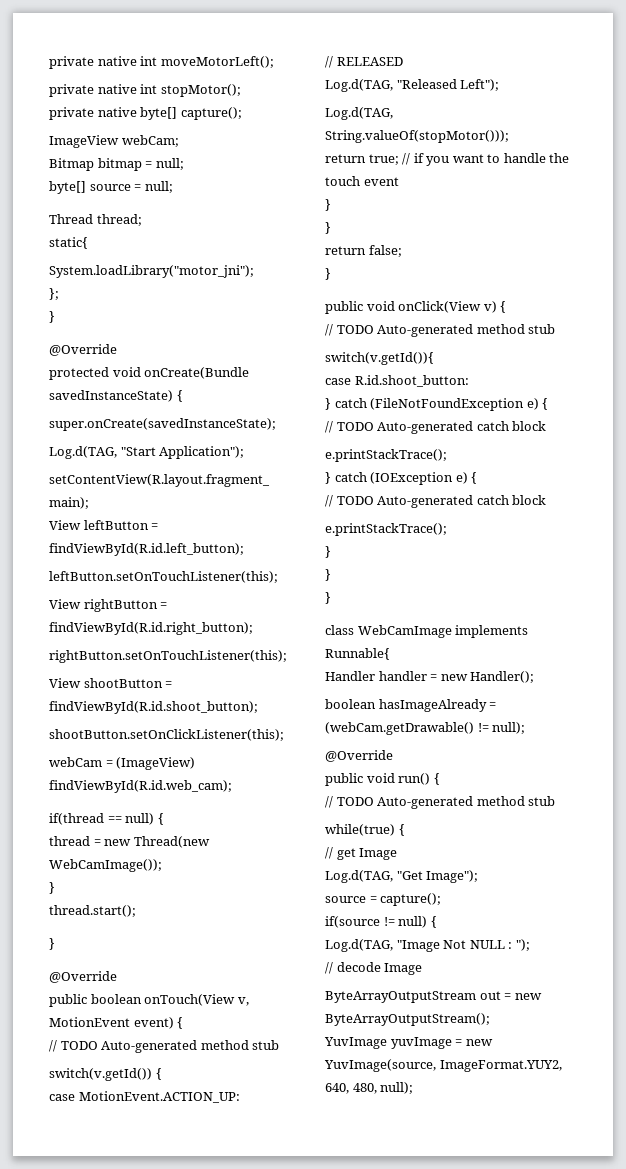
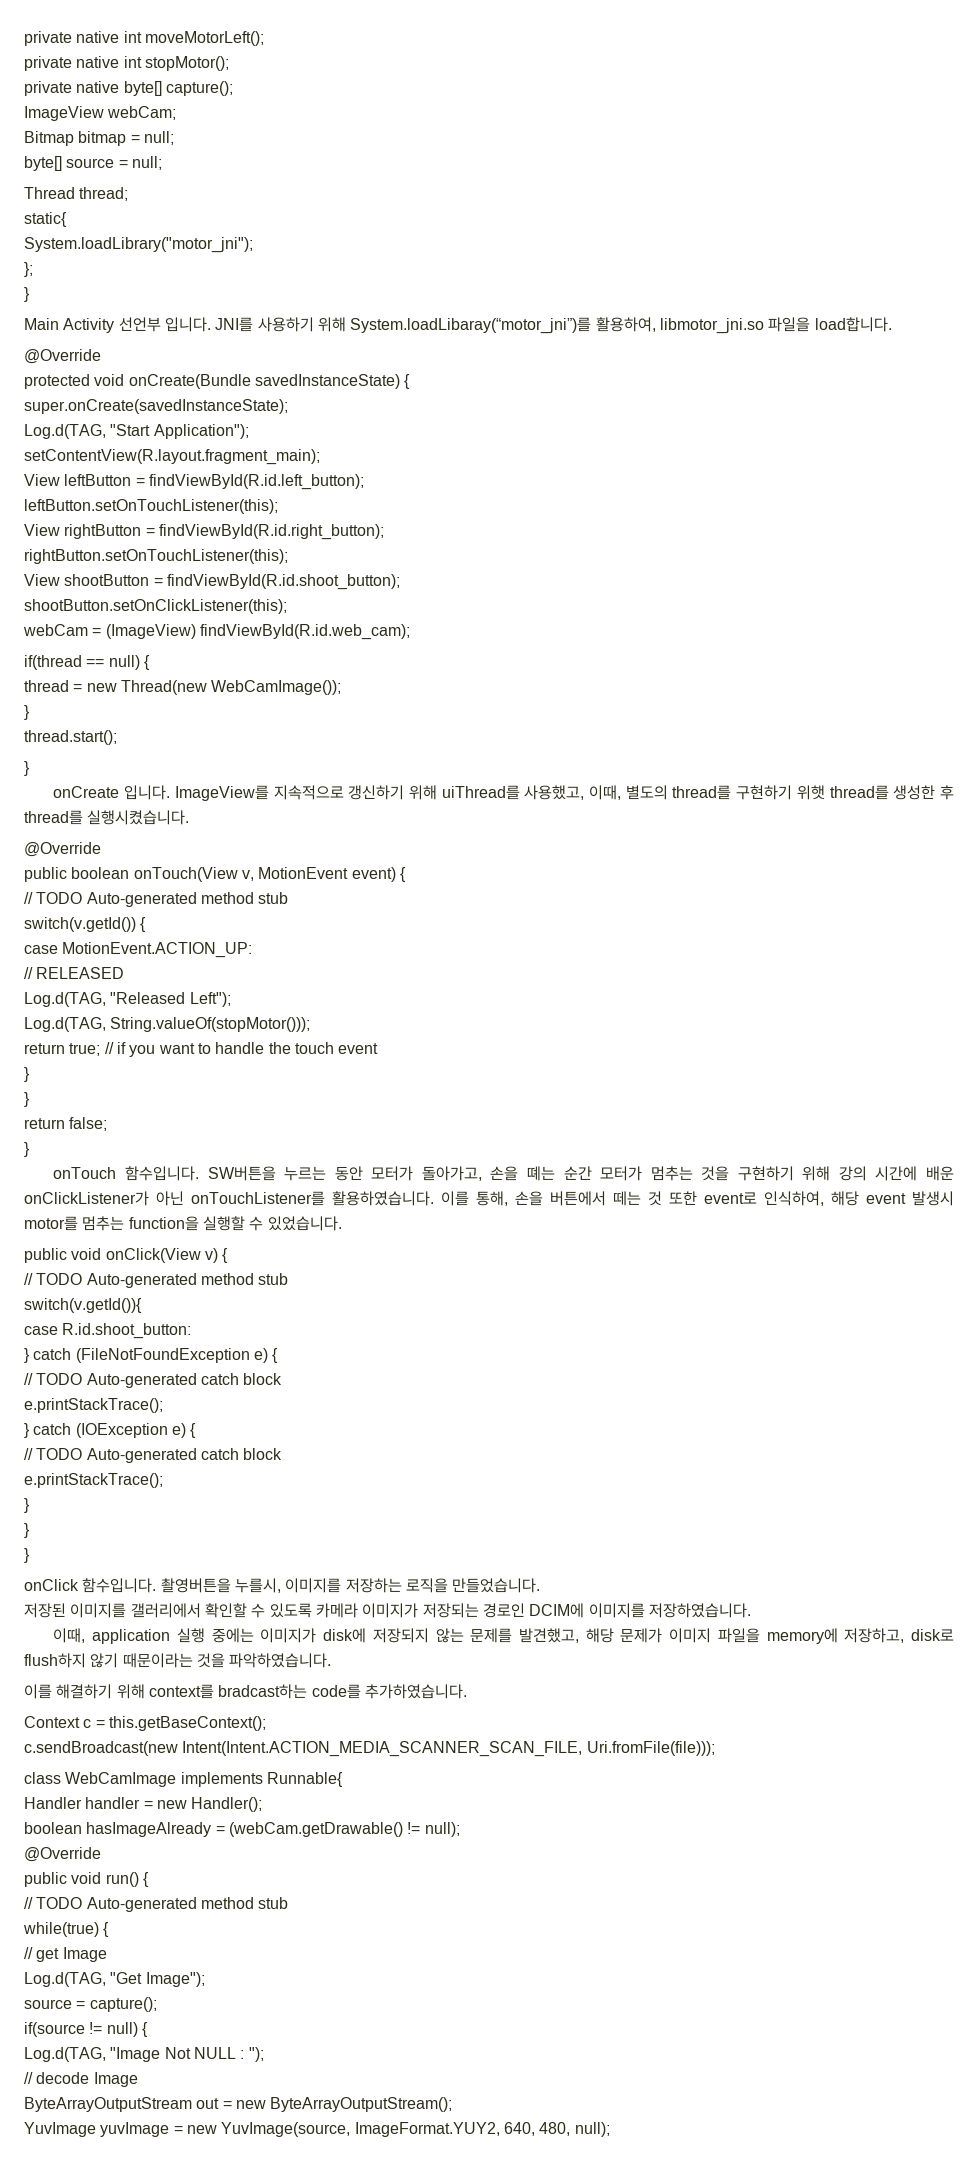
+ Main Activity 선언부 입니다. JNI를 사용하기 위해 System.loadLibaray(“motor_jni”)를 활용하여, libmotor_jni.so 파일을 load합니다.
+ onCreate 입니다. ImageView를 지속적으로 갱신하기 위해 uiThread를 사용했고, 이때, 별도의 thread를 구현하기 위햇 thread를 생성한 후 thread를 실행시켰습니다.
+ onTouch 함수입니다. SW버튼을 누르는 동안 모터가 돌아가고, 손을 뗴는 순간 모터가 멈추는 것을 구현하기 위해 강의 시간에 배운 onClickListener가 아닌 onTouchListener를 활용하였습니다. 이를 통해, 손을 버튼에서 떼는 것 또한 event로 인식하여, 해당 event 발생시 motor를 멈추는 function을 실행할 수 있었습니다.
+ onClick 함수입니다. 촬영버튼을 누를시, 이미지를 저장하는 로직을 만들었습니다.
+ 저장된 이미지를 갤러리에서 확인할 수 있도록 카메라 이미지가 저장되는 경로인 DCIM에 이미지를 저장하였습니다.
+ 이때, application 실행 중에는 이미지가 disk에 저장되지 않는 문제를 발견했고, 해당 문제가 이미지 파일을 memory에 저장하고, disk로 flush하지 않기 때문이라는 것을 파악하였습니다.
+ 이를 해결하기 위해 context를 bradcast하는 code를 추가하였습니다.
+ Context c = this.getBaseContext();
+ c.sendBroadcast(new Intent(Intent.ACTION_MEDIA_SCANNER_SCAN_FILE, Uri.fromFile(file)));

